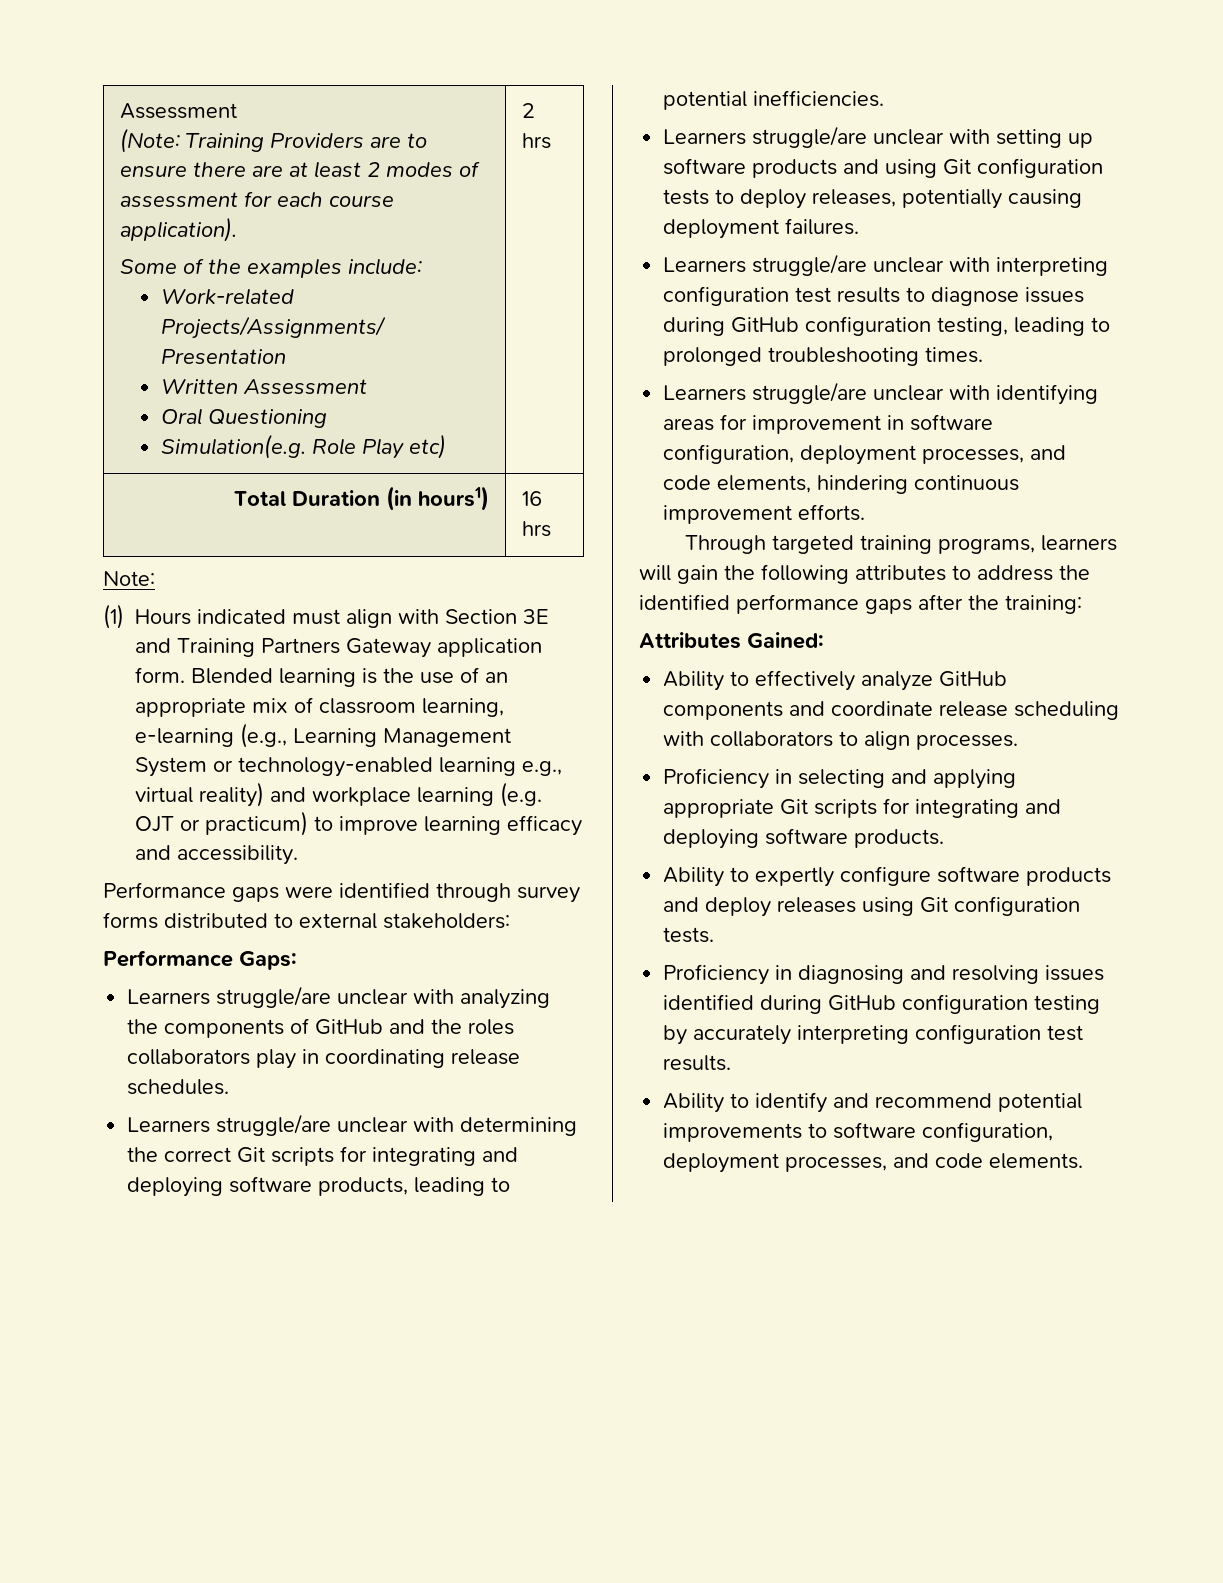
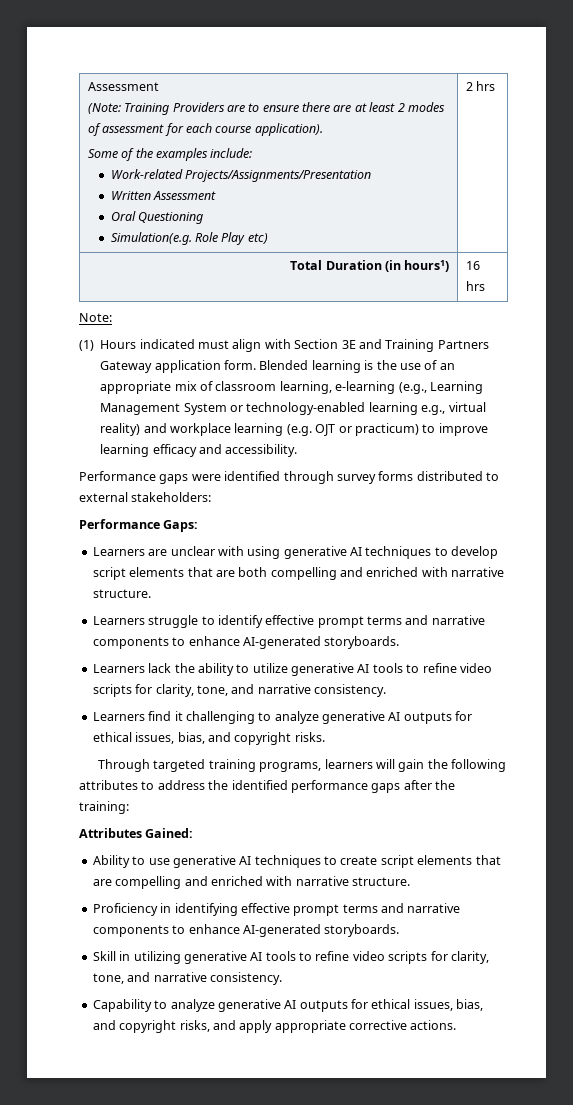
- Learners struggle/are unclear with analyzing the components of GitHub and the roles collaborators play in coordinating release schedules.
- Learners struggle/are unclear with determining the correct Git scripts for integrating and deploying software products, leading to potential inefficiencies.
- Learners struggle/are unclear with setting up software products and using Git configuration tests to deploy releases, potentially causing deployment failures.
- Learners struggle/are unclear with interpreting configuration test results to diagnose issues during GitHub configuration testing, leading to prolonged troubleshooting times.
- Learners struggle/are unclear with identifying areas for improvement in software configuration, deployment processes, and code elements, hindering continuous improvement efforts.
+ Learners are unclear with using generative AI techniques to develop script elements that are both compelling and enriched with narrative structure.
+ Learners struggle to identify effective prompt terms and narrative components to enhance AI-generated storyboards.
+ Learners lack the ability to utilize generative AI tools to refine video scripts for clarity, tone, and narrative consistency.
+ Learners find it challenging to analyze generative AI outputs for ethical issues, bias, and copyright risks.
- Ability to effectively analyze GitHub components and coordinate release scheduling with collaborators to align processes.
- Proficiency in selecting and applying appropriate Git scripts for integrating and deploying software products.
- Ability to expertly configure software products and deploy releases using Git configuration tests.
- Proficiency in diagnosing and resolving issues identified during GitHub configuration testing by accurately interpreting configuration test results.
- Ability to identify and recommend potential improvements to software configuration, deployment processes, and code elements.
+ Ability to use generative AI techniques to create script elements that are compelling and enriched with narrative structure.
+ Proficiency in identifying effective prompt terms and narrative components to enhance AI-generated storyboards.
+ Skill in utilizing generative AI tools to refine video scripts for clarity, tone, and narrative consistency.
+ Capability to analyze generative AI outputs for ethical issues, bias, and copyright risks, and apply appropriate corrective actions.

